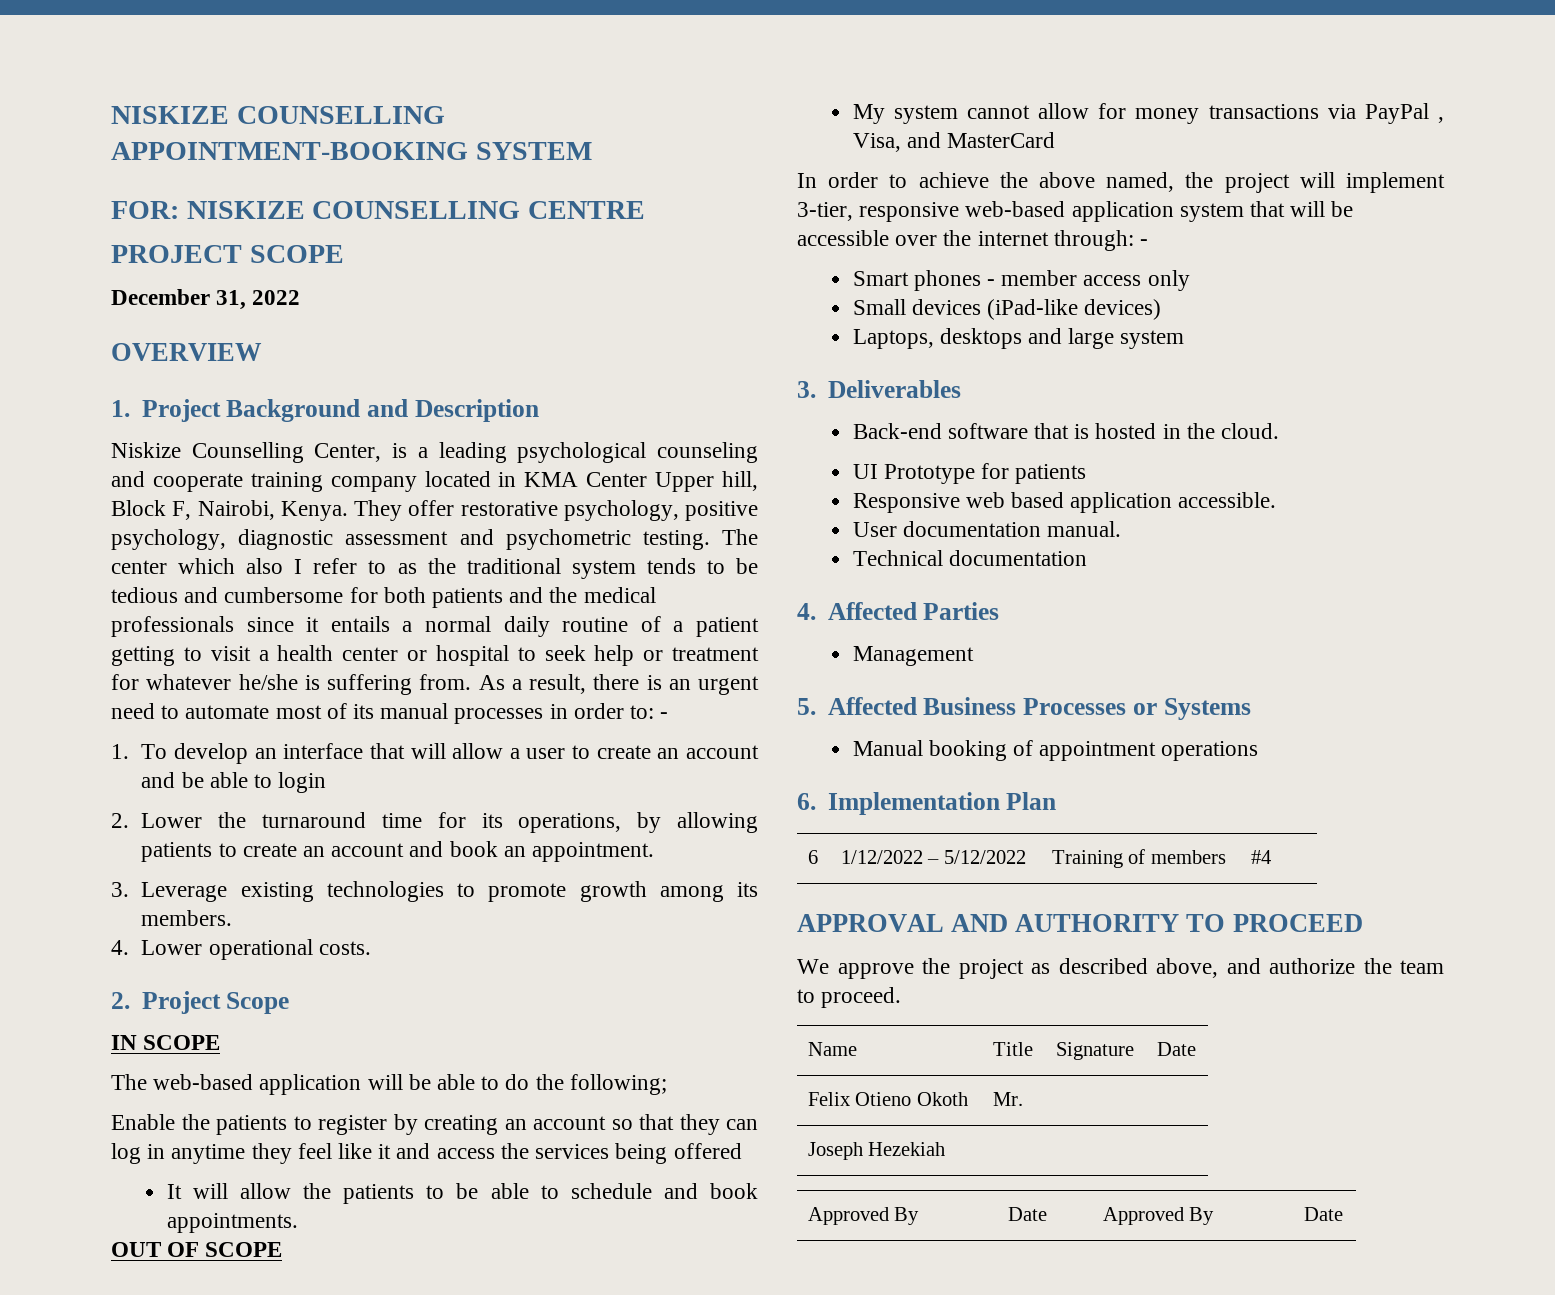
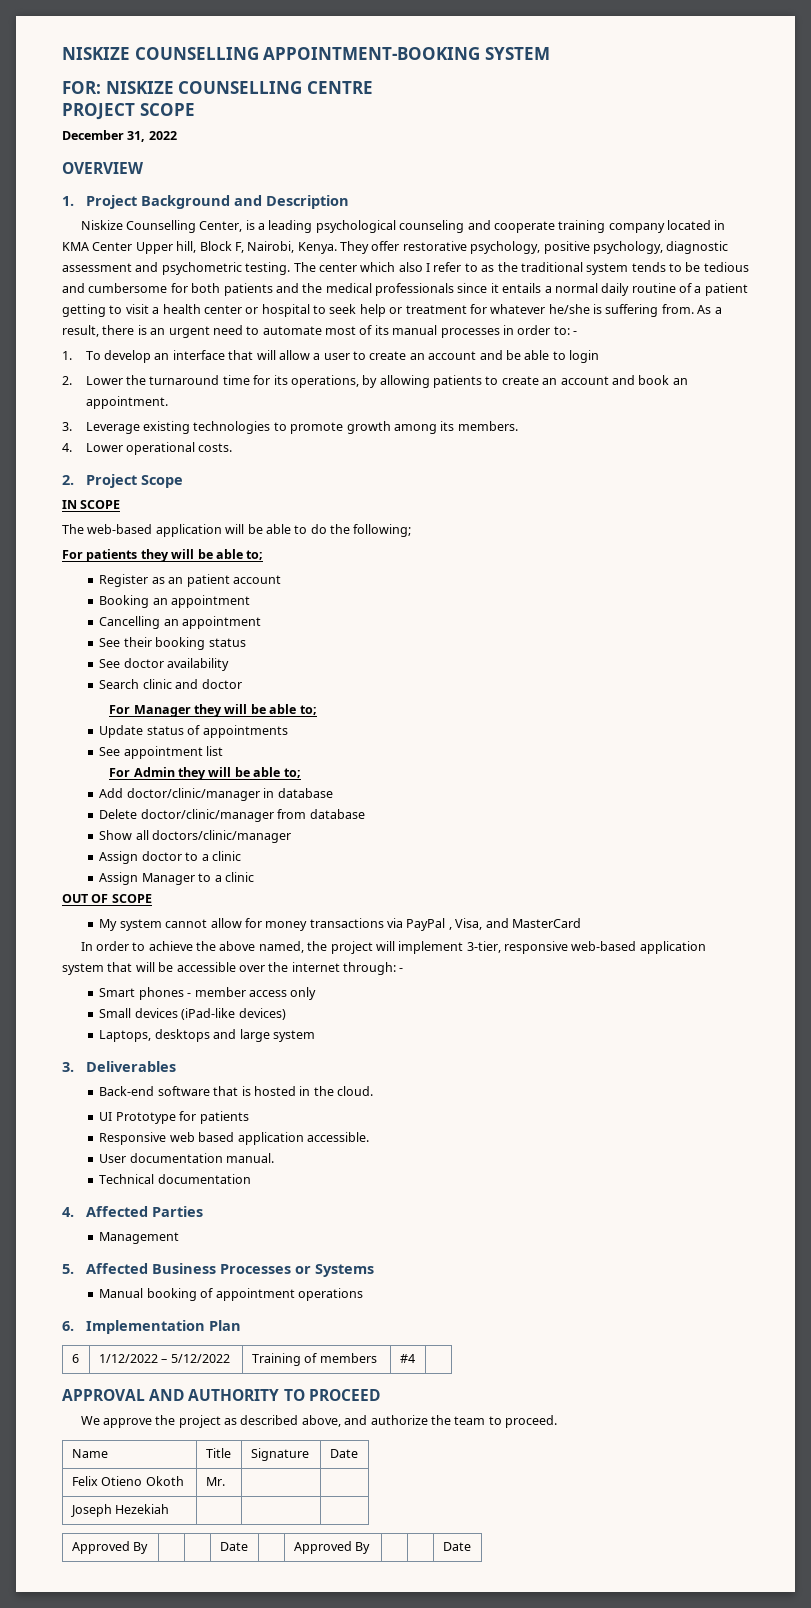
- Enable the patients to register by creating an account so that they can log in anytime they feel like it and access the services being offered
- It will allow the patients to be able to schedule and book appointments.
+ For patients they will be able to;
+ Register as an patient account
+ Booking an appointment
+ Cancelling an appointment
+ See their booking status
+ See doctor availability
+ Search clinic and doctor
+ For Manager they will be able to;
+ Update status of appointments
+ See appointment list
+ For Admin they will be able to;
+ Add doctor/clinic/manager in database
+ Delete doctor/clinic/manager from database
+ Show all doctors/clinic/manager
+ Assign doctor to a clinic
+ Assign Manager to a clinic

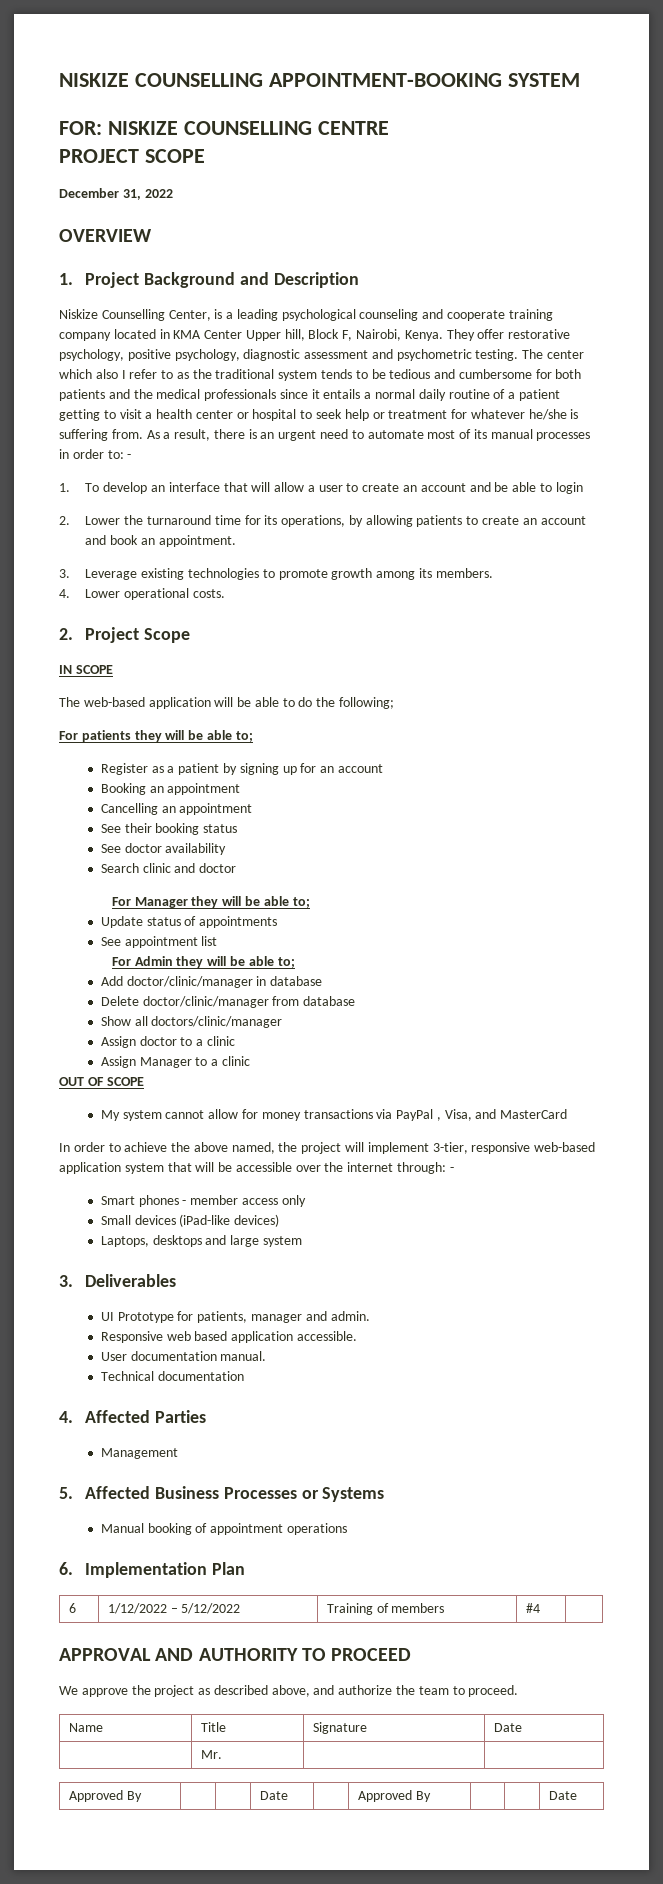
- Register as an patient account
+ Register as a patient by signing up for an account
- Back-end software that is hosted in the cloud.
- UI Prototype for patients
+ UI Prototype for patients, manager and admin.
- Felix Otieno Okoth | Mr. | |
+ | Mr. | |
- Joseph Hezekiah | | |

